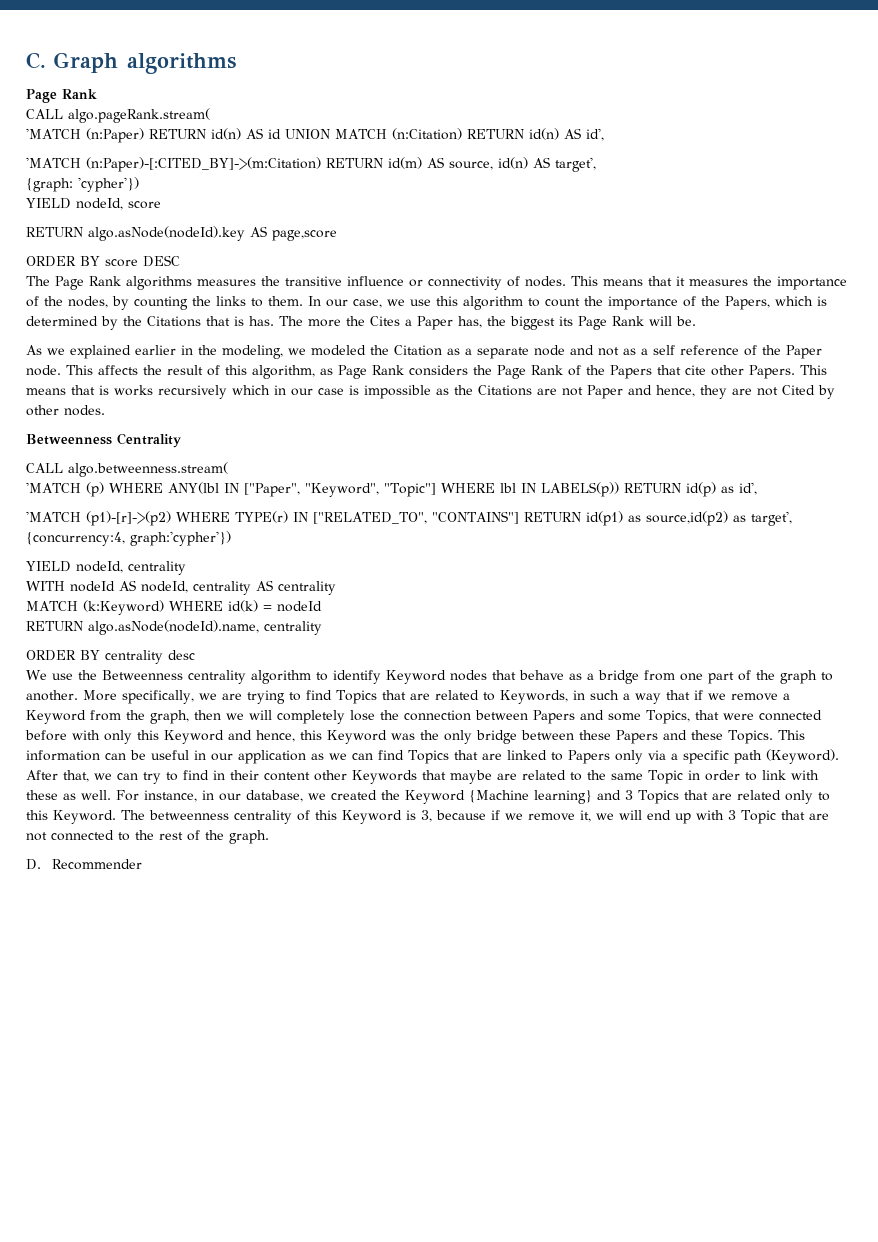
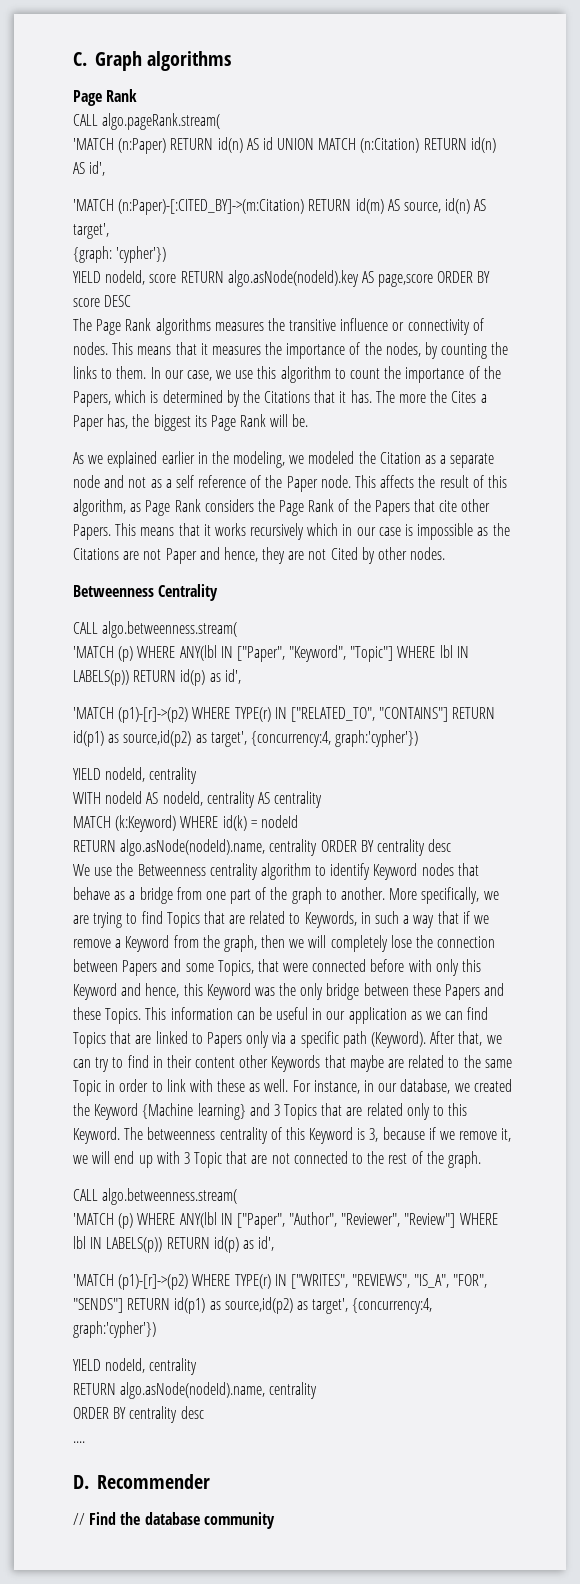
- YIELD nodeId, score
- RETURN algo.asNode(nodeId).key AS page,score
- ORDER BY score DESC
+ YIELD nodeId, score RETURN algo.asNode(nodeId).key AS page,score ORDER BY score DESC
- In our case, we use this algorithm to count the importance of the Papers, which is determined by the Citations that is has.
+ In our case, we use this algorithm to count the importance of the Papers, which is determined by the Citations that it has.
- This means that is works recursively which in our case is impossible as the Citations are not Paper and hence, they are not Cited by other nodes.
+ This means that it works recursively which in our case is impossible as the Citations are not Paper and hence, they are not Cited by other nodes.
- RETURN algo.asNode(nodeId).name, centrality
- ORDER BY centrality desc
+ RETURN algo.asNode(nodeId).name, centrality ORDER BY centrality desc
  The betweenness centrality of this Keyword is 3, because if we remove it, we will end up with 3 Topic that are not connected to the rest of the graph.
+ CALL algo.betweenness.stream(
+ 'MATCH (p) WHERE ANY(lbl IN ["Paper", "Author", "Reviewer", "Review"] WHERE lbl IN LABELS(p)) RETURN id(p) as id',
+ 'MATCH (p1)-[r]->(p2) WHERE TYPE(r) IN ["WRITES", "REVIEWS", "IS_A", "FOR", "SENDS"] RETURN id(p1) as source,id(p2) as target', {concurrency:4, graph:'cypher'})
+ YIELD nodeId, centrality
+ RETURN algo.asNode(nodeId).name, centrality
+ ORDER BY centrality desc
+ ....
  D. Recommender
+ // Find the database community

